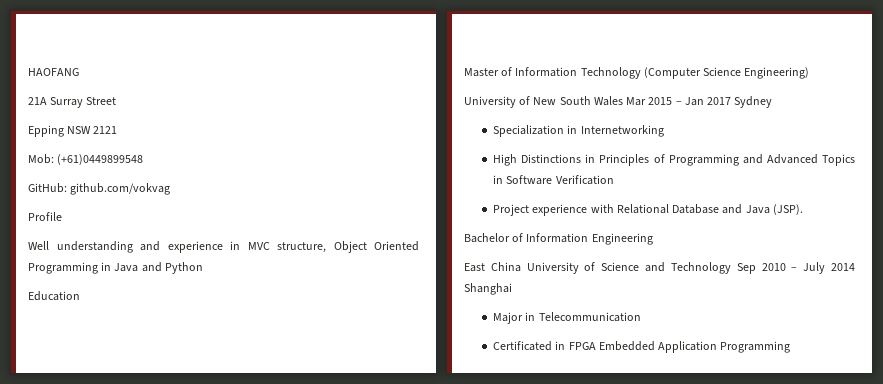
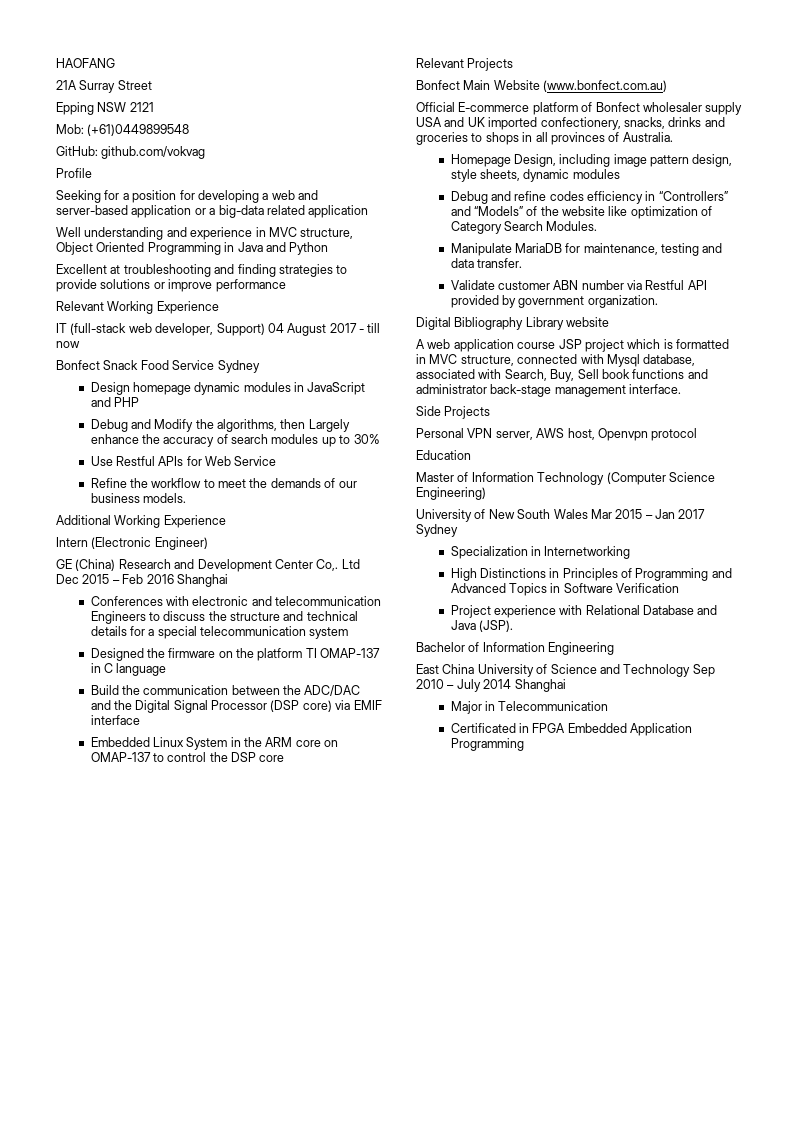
+ Seeking for a position for developing a web and server-based application or a big-data related application
+ Excellent at troubleshooting and finding strategies to provide solutions or improve performance
+ Relevant Working Experience
+ IT (full-stack web developer, Support) 04 August 2017 - till now
+ Bonfect Snack Food Service Sydney
+ Design homepage dynamic modules in JavaScript and PHP
+ Debug and Modify the algorithms, then Largely enhance the accuracy of search modules up to 30%
+ Use Restful APIs for Web Service
+ Refine the workflow to meet the demands of our business models.
+ Additional Working Experience
+ Intern (Electronic Engineer)
+ GE (China) Research and Development Center Co,. Ltd Dec 2015 – Feb 2016 Shanghai
+ Conferences with electronic and telecommunication Engineers to discuss the structure and technical details for a special telecommunication system
+ Designed the firmware on the platform TI OMAP-137 in C language
+ Build the communication between the ADC/DAC and the Digital Signal Processor (DSP core) via EMIF interface
+ Embedded Linux System in the ARM core on OMAP-137 to control the DSP core
+ Relevant Projects
+ Bonfect Main Website (www.bonfect.com.au)
+ Official E-commerce platform of Bonfect wholesaler supply USA and UK imported confectionery, snacks, drinks and groceries to shops in all provinces of Australia.
+ Homepage Design, including image pattern design, style sheets, dynamic modules
+ Debug and refine codes efficiency in “Controllers” and “Models” of the website like optimization of Category Search Modules.
+ Manipulate MariaDB for maintenance, testing and data transfer.
+ Validate customer ABN number via Restful API provided by government organization.
+ Digital Bibliography Library website
+ A web application course JSP project which is formatted in MVC structure, connected with Mysql database, associated with Search, Buy, Sell book functions and administrator back-stage management interface.
+ Side Projects
+ Personal VPN server, AWS host, Openvpn protocol

